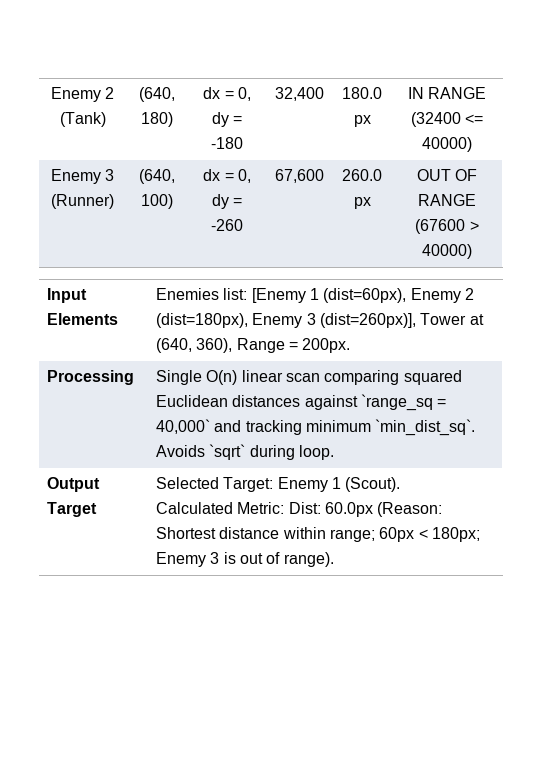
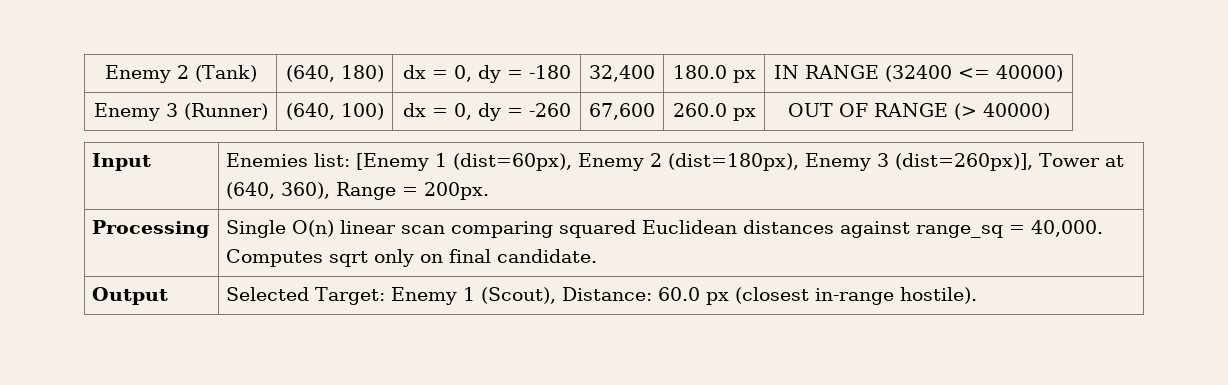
- Enemy 3 (Runner) | (640, 100) | dx = 0, dy = -260 | 67,600 | 260.0 px | OUT OF RANGE (67600 > 40000)
+ Enemy 3 (Runner) | (640, 100) | dx = 0, dy = -260 | 67,600 | 260.0 px | OUT OF RANGE (> 40000)
- Input Elements | Enemies list: [Enemy 1 (dist=60px), Enemy 2 (dist=180px), Enemy 3 (dist=260px)], Tower at (640, 360), Range = 200px.
+ Input | Enemies list: [Enemy 1 (dist=60px), Enemy 2 (dist=180px), Enemy 3 (dist=260px)], Tower at (640, 360), Range = 200px.
- Processing | Single O(n) linear scan comparing squared Euclidean distances against `range_sq = 40,000` and tracking minimum `min_dist_sq`. Avoids `sqrt` during loop.
+ Processing | Single O(n) linear scan comparing squared Euclidean distances against range_sq = 40,000. Computes sqrt only on final candidate.
- Output Target | Selected Target: Enemy 1 (Scout).
- Calculated Metric: Dist: 60.0px (Reason: Shortest distance within range; 60px < 180px; Enemy 3 is out of range).
+ Output | Selected Target: Enemy 1 (Scout), Distance: 60.0 px (closest in-range hostile).

